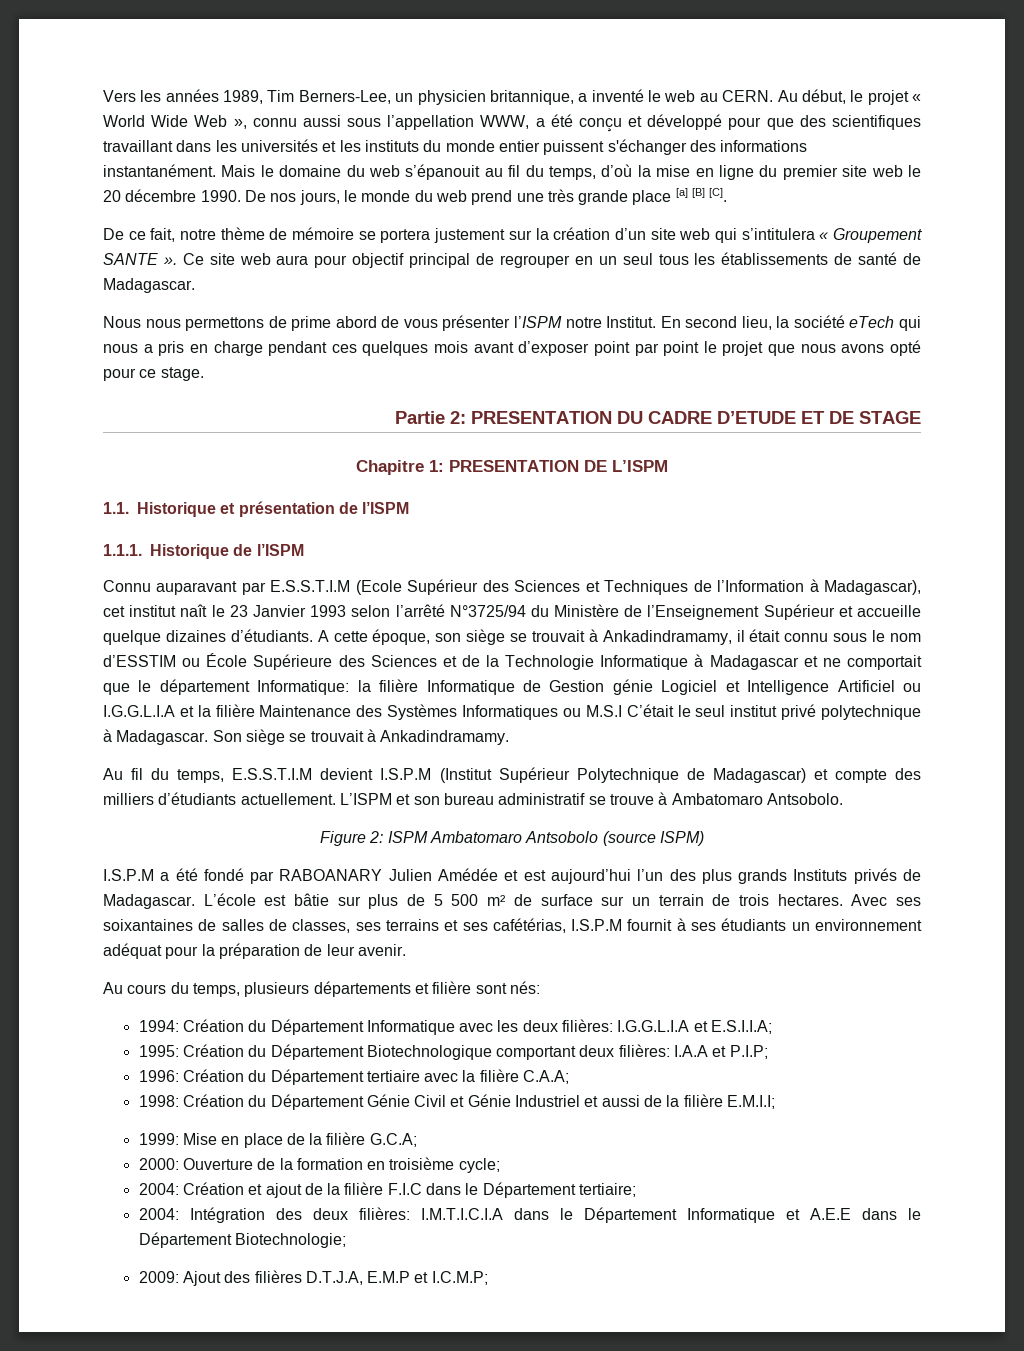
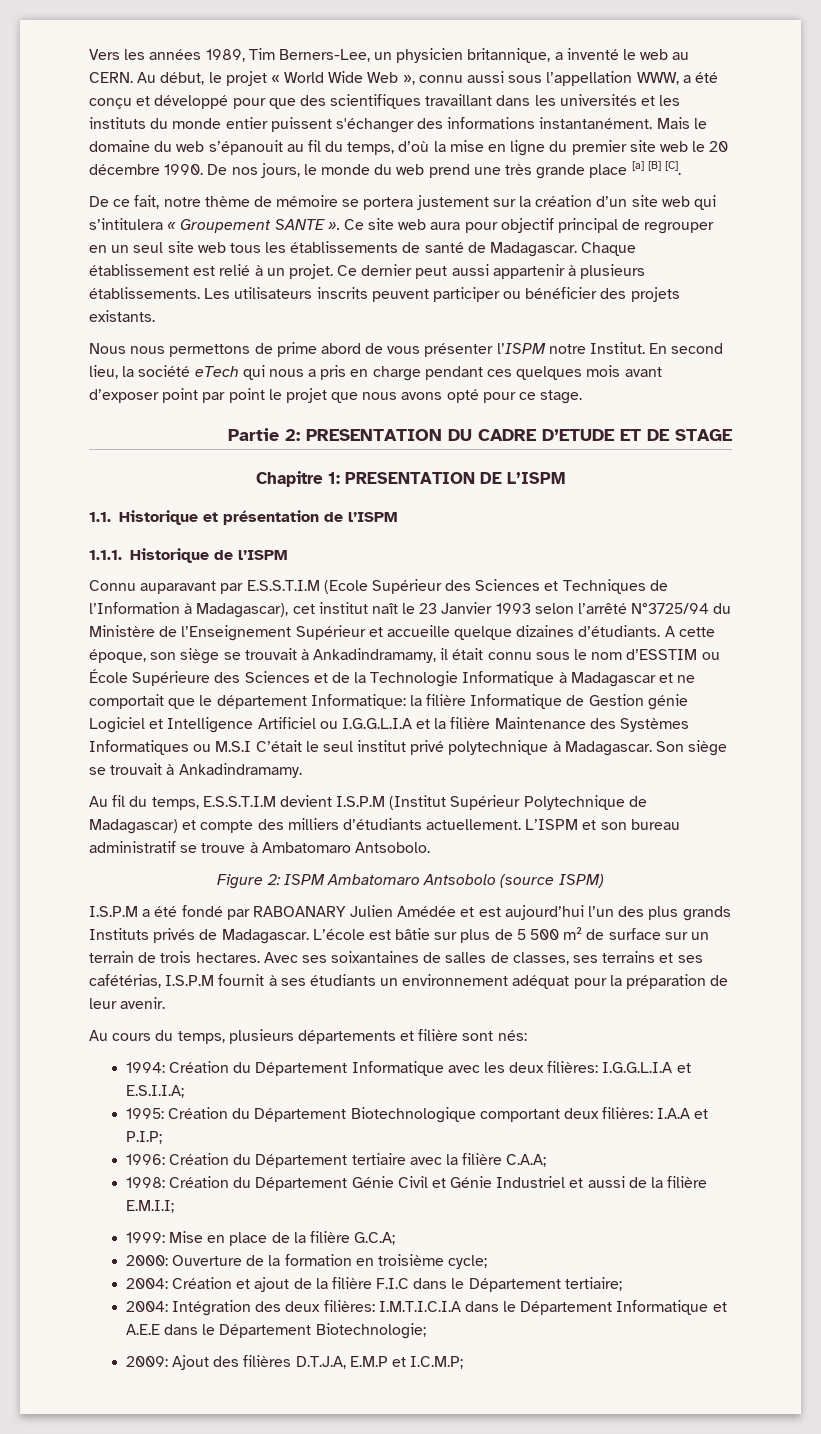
- Ce site web aura pour objectif principal de regrouper en un seul tous les établissements de santé de Madagascar.
+ Ce site web aura pour objectif principal de regrouper en un seul site web tous les établissements de santé de Madagascar. Chaque établissement est relié à un projet. Ce dernier peut aussi appartenir à plusieurs établissements. Les utilisateurs inscrits peuvent participer ou bénéficier des projets existants.

